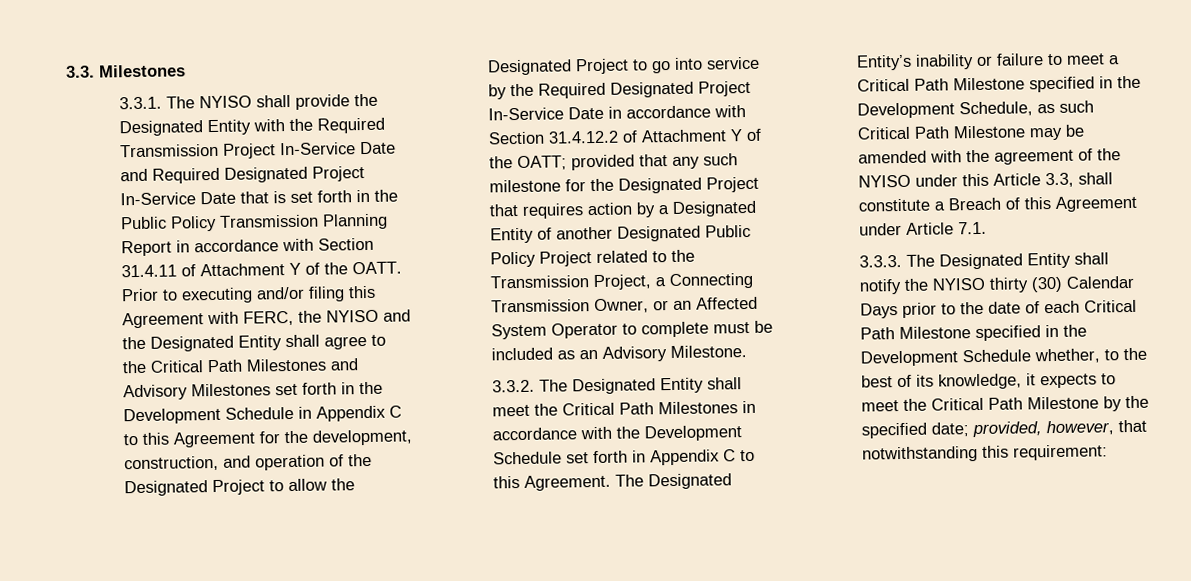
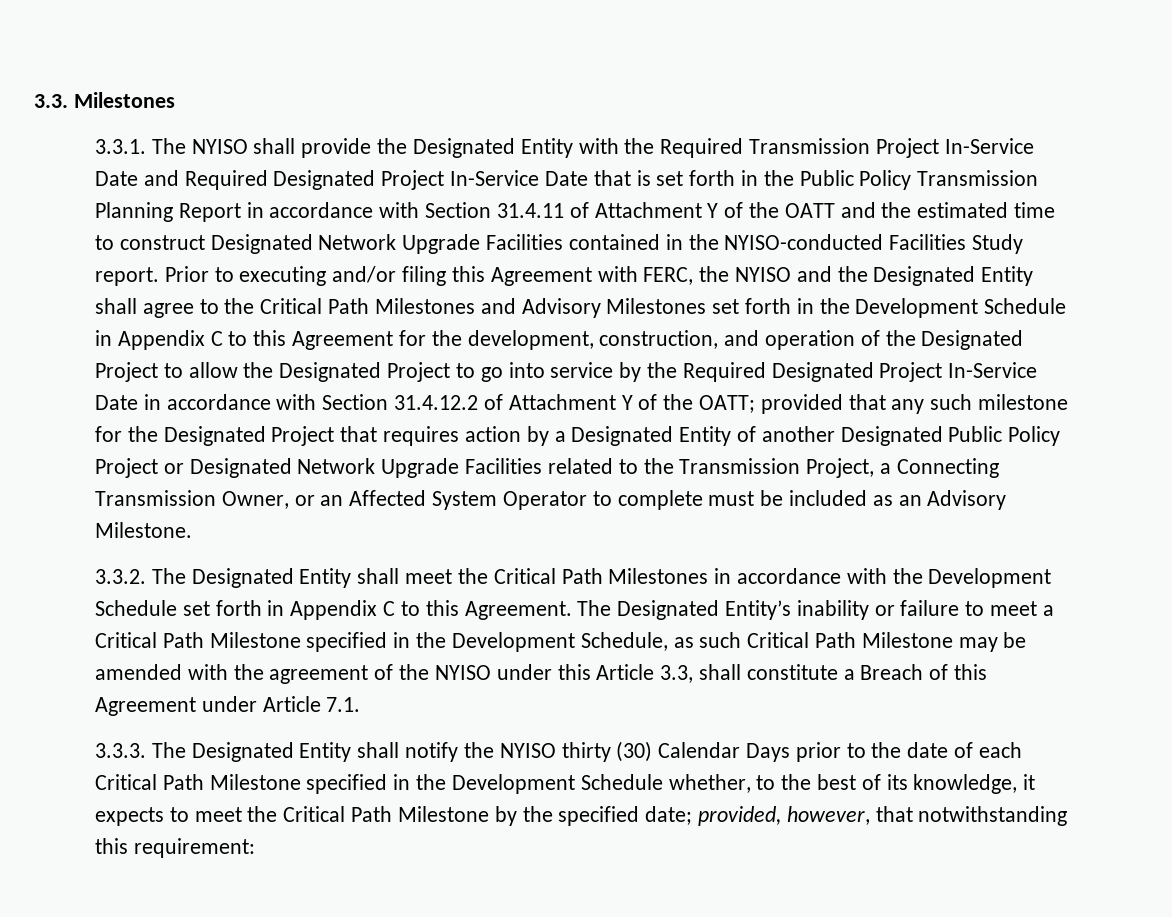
- 3.3.1. The NYISO shall provide the Designated Entity with the Required Transmission Project In-Service Date and Required Designated Project In-Service Date that is set forth in the Public Policy Transmission Planning Report in accordance with Section 31.4.11 of Attachment Y of the OATT.
+ 3.3.1. The NYISO shall provide the Designated Entity with the Required Transmission Project In-Service Date and Required Designated Project In-Service Date that is set forth in the Public Policy Transmission Planning Report in accordance with Section 31.4.11 of Attachment Y of the OATT and the estimated time to construct Designated Network Upgrade Facilities contained in the NYISO-conducted Facilities Study report.
- provided that any such milestone for the Designated Project that requires action by a Designated Entity of another Designated Public Policy Project related to the Transmission Project, a Connecting Transmission Owner, or an Affected System Operator to complete must be included as an Advisory Milestone.
+ provided that any such milestone for the Designated Project that requires action by a Designated Entity of another Designated Public Policy Project or Designated Network Upgrade Facilities related to the Transmission Project, a Connecting Transmission Owner, or an Affected System Operator to complete must be included as an Advisory Milestone.

